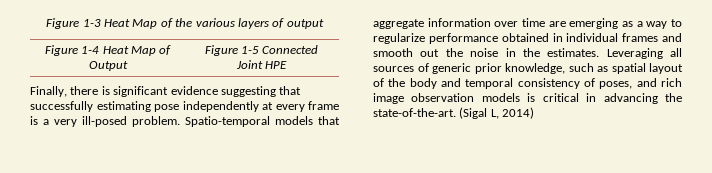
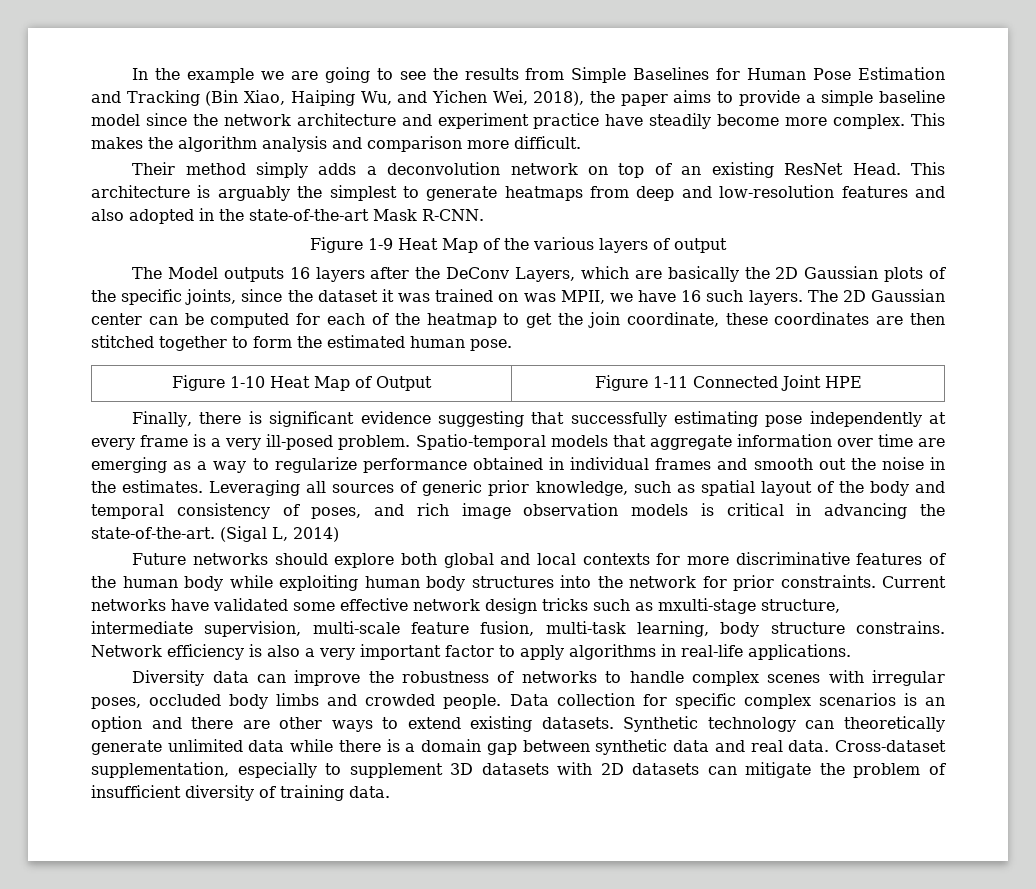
- Figure 1-3 Heat Map of the various layers of output
+ In the example we are going to see the results from Simple Baselines for Human Pose Estimation and Tracking (Bin Xiao, Haiping Wu, and Yichen Wei, 2018), the paper aims to provide a simple baseline model since the network architecture and experiment practice have steadily become more complex. This makes the algorithm analysis and comparison more difficult.
+ Their method simply adds a deconvolution network on top of an existing ResNet Head. This architecture is arguably the simplest to generate heatmaps from deep and low-resolution features and also adopted in the state-of-the-art Mask R-CNN.
+ Figure 1-9 Heat Map of the various layers of output
- Figure 1-4 Heat Map of Output | Figure 1-5 Connected Joint HPE
+ The Model outputs 16 layers after the DeConv Layers, which are basically the 2D Gaussian plots of the specific joints, since the dataset it was trained on was MPII, we have 16 such layers. The 2D Gaussian center can be computed for each of the heatmap to get the join coordinate, these coordinates are then stitched together to form the estimated human pose.
+ Figure 1-10 Heat Map of Output | Figure 1-11 Connected Joint HPE
+ Future networks should explore both global and local contexts for more discriminative features of the human body while exploiting human body structures into the network for prior constraints. Current networks have validated some effective network design tricks such as mxulti-stage structure, intermediate supervision, multi-scale feature fusion, multi-task learning, body structure constrains. Network efficiency is also a very important factor to apply algorithms in real-life applications.
+ Diversity data can improve the robustness of networks to handle complex scenes with irregular poses, occluded body limbs and crowded people. Data collection for specific complex scenarios is an option and there are other ways to extend existing datasets. Synthetic technology can theoretically generate unlimited data while there is a domain gap between synthetic data and real data. Cross-dataset supplementation, especially to supplement 3D datasets with 2D datasets can mitigate the problem of insufficient diversity of training data.

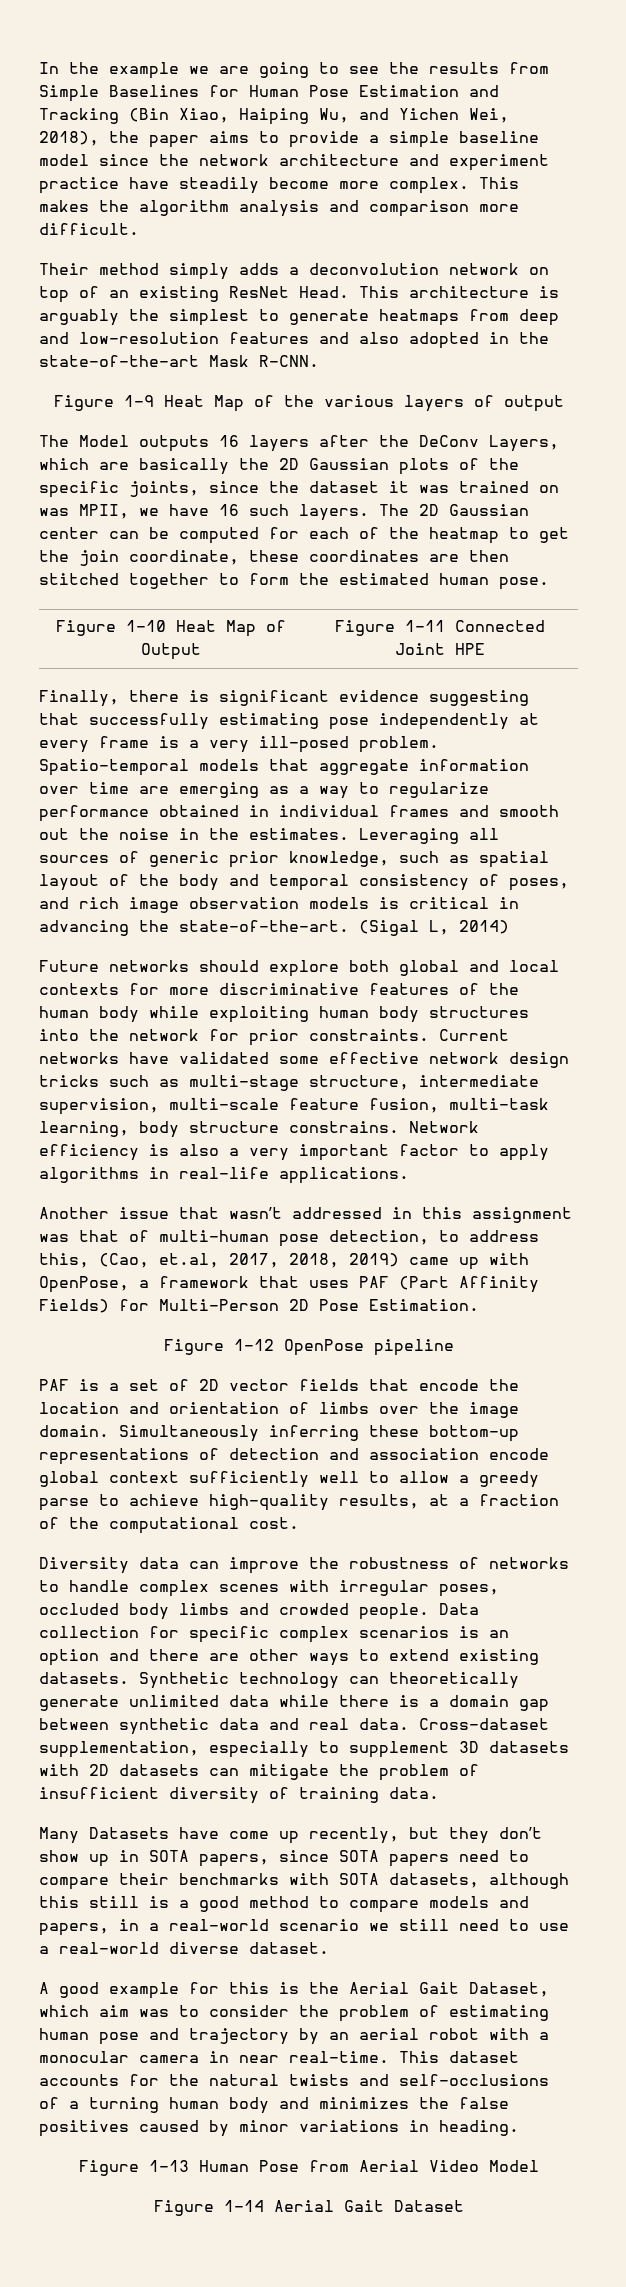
- Current networks have validated some effective network design tricks such as mxulti-stage structure, intermediate supervision, multi-scale feature fusion, multi-task learning, body structure constrains.
+ Current networks have validated some effective network design tricks such as multi-stage structure, intermediate supervision, multi-scale feature fusion, multi-task learning, body structure constrains.
+ Another issue that wasn’t addressed in this assignment was that of multi-human pose detection, to address this, (Cao, et.al, 2017, 2018, 2019) came up with OpenPose, a framework that uses PAF (Part Affinity Fields) for Multi-Person 2D Pose Estimation.
+ Figure 1-12 OpenPose pipeline
+ PAF is a set of 2D vector fields that encode the location and orientation of limbs over the image domain. Simultaneously inferring these bottom-up representations of detection and association encode global context sufficiently well to allow a greedy parse to achieve high-quality results, at a fraction of the computational cost.
+ Many Datasets have come up recently, but they don’t show up in SOTA papers, since SOTA papers need to compare their benchmarks with SOTA datasets, although this still is a good method to compare models and papers, in a real-world scenario we still need to use a real-world diverse dataset.
+ A good example for this is the Aerial Gait Dataset, which aim was to consider the problem of estimating human pose and trajectory by an aerial robot with a monocular camera in near real-time. This dataset accounts for the natural twists and self-occlusions of a turning human body and minimizes the false positives caused by minor variations in heading.
+ Figure 1-13 Human Pose from Aerial Video Model
+ Figure 1-14 Aerial Gait Dataset

